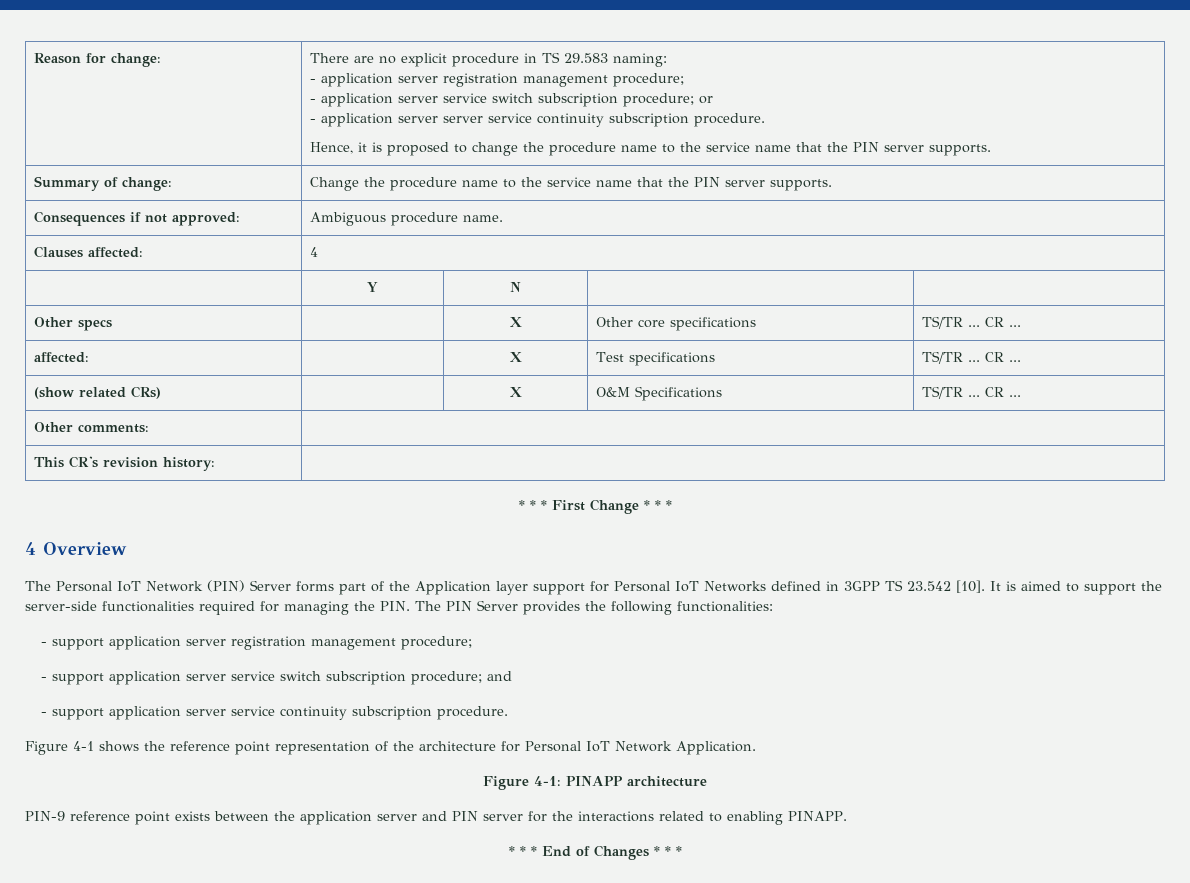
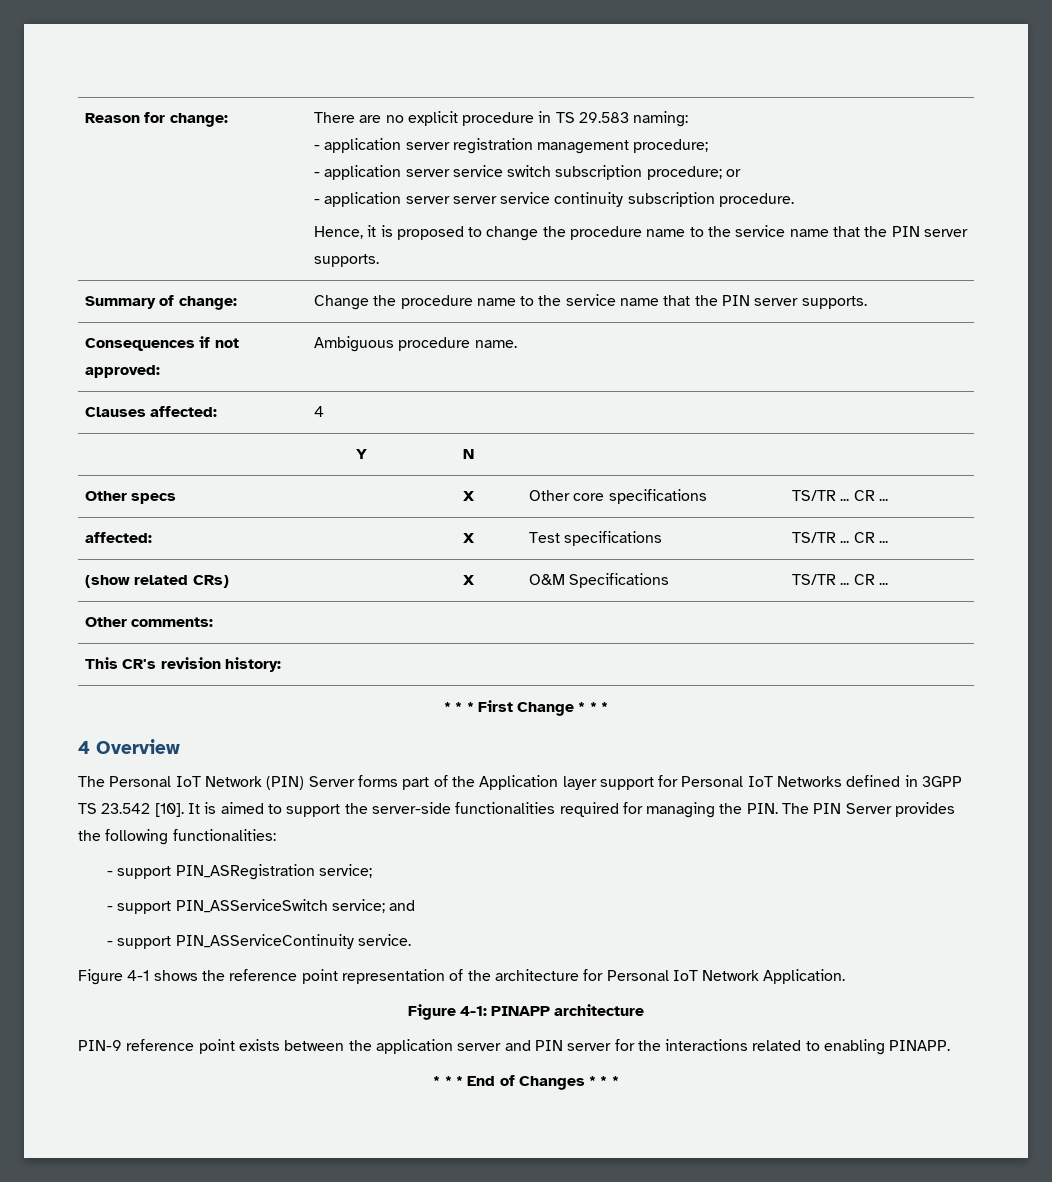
- - support application server registration management procedure;
- - support application server service switch subscription procedure; and
- - support application server service continuity subscription procedure.
+ - support PIN_ASRegistration service;
+ - support PIN_ASServiceSwitch service; and
+ - support PIN_ASServiceContinuity service.

